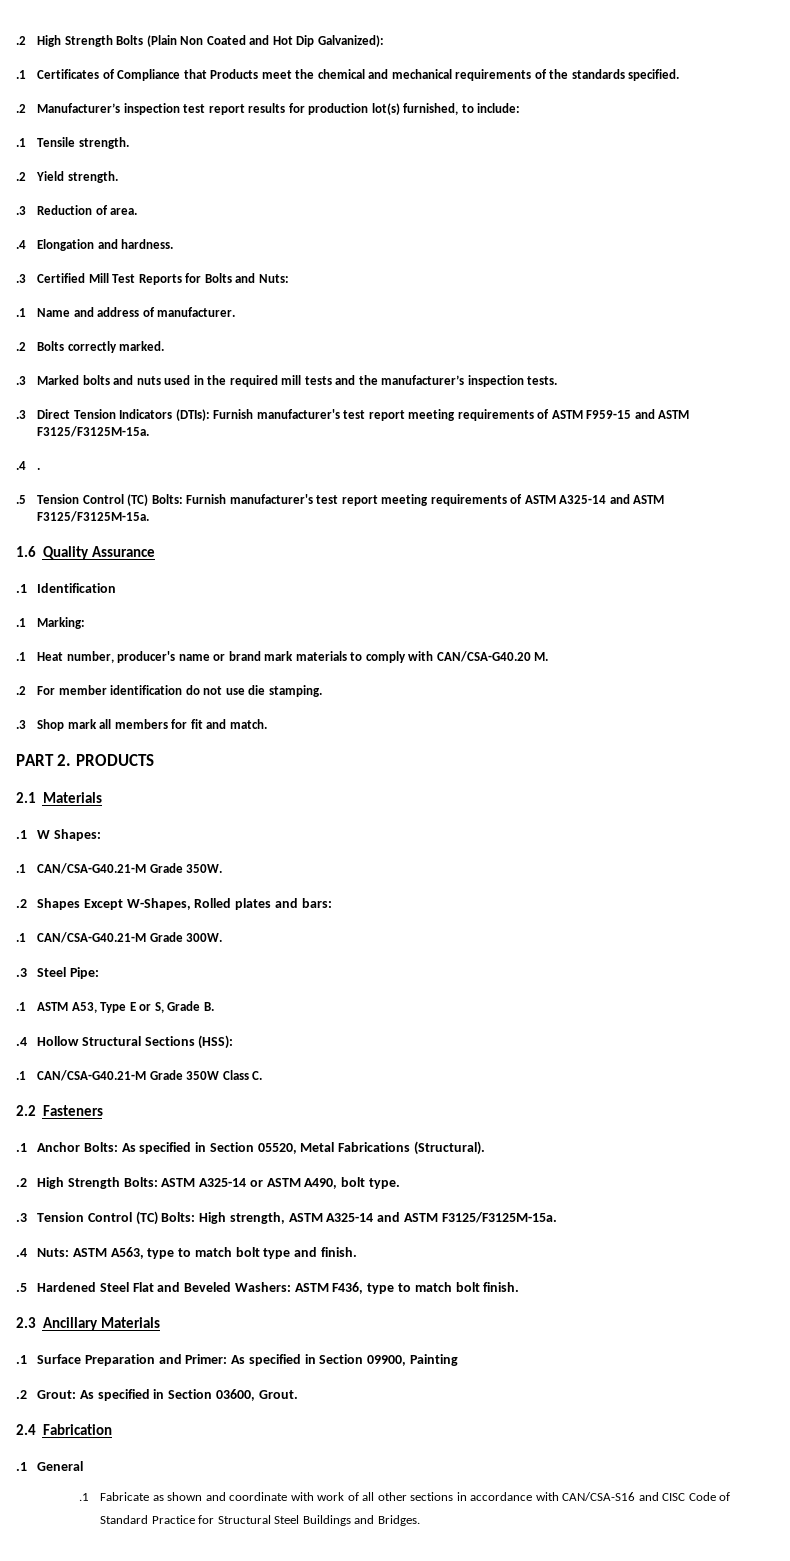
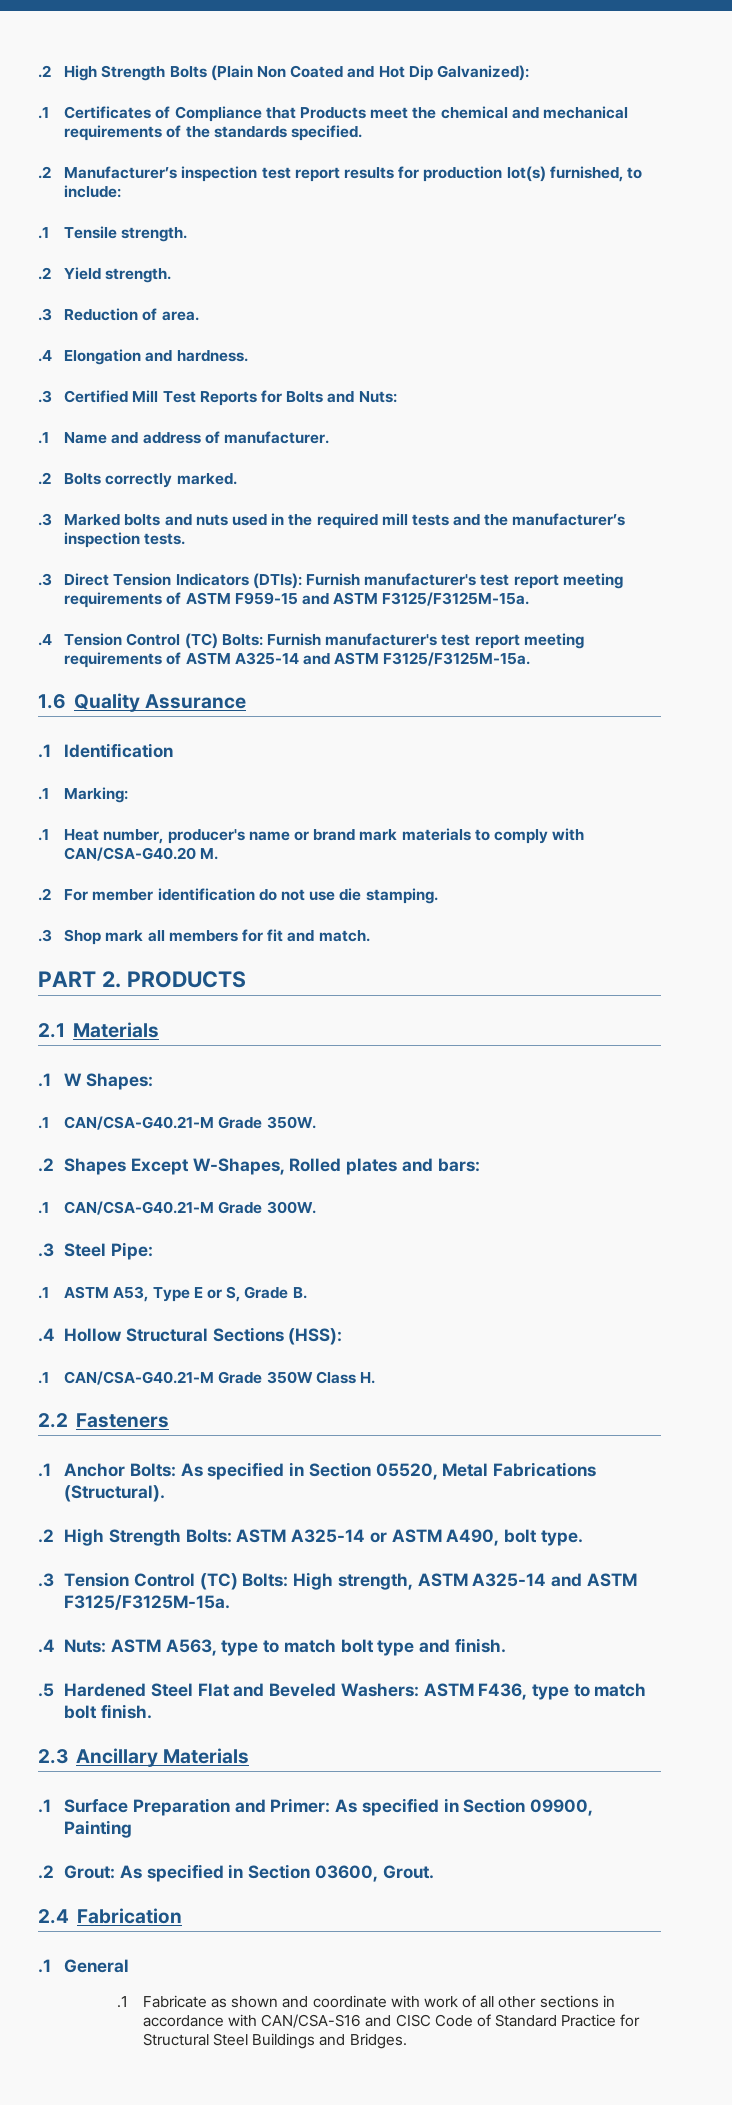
- .4 .
- .5 Tension Control (TC) Bolts: Furnish manufacturer's test report meeting requirements of ASTM A325-14 and ASTM F3125/F3125M-15a.
+ .4 Tension Control (TC) Bolts: Furnish manufacturer's test report meeting requirements of ASTM A325-14 and ASTM F3125/F3125M-15a.
- .1 CAN/CSA-G40.21-M Grade 350W Class C.
+ .1 CAN/CSA-G40.21-M Grade 350W Class H.

